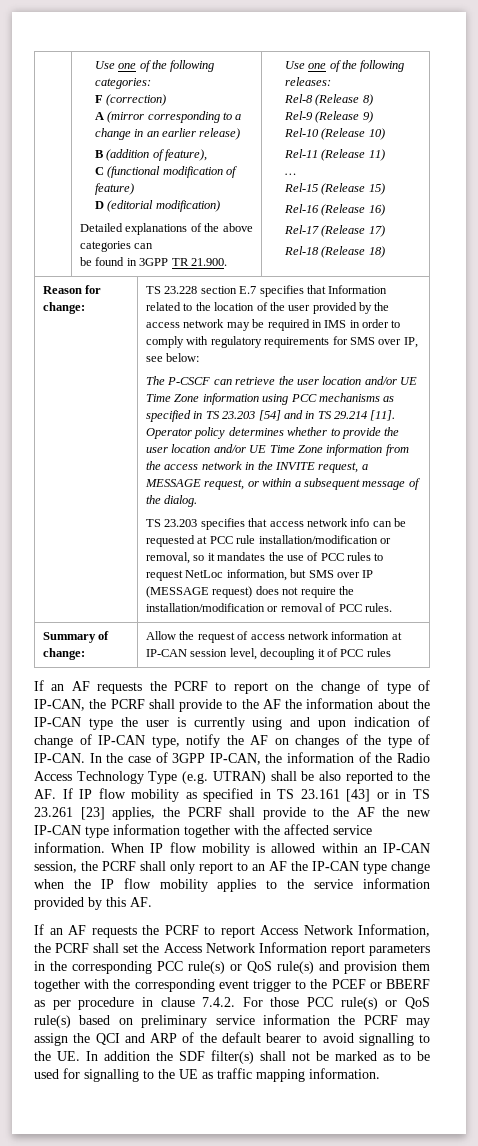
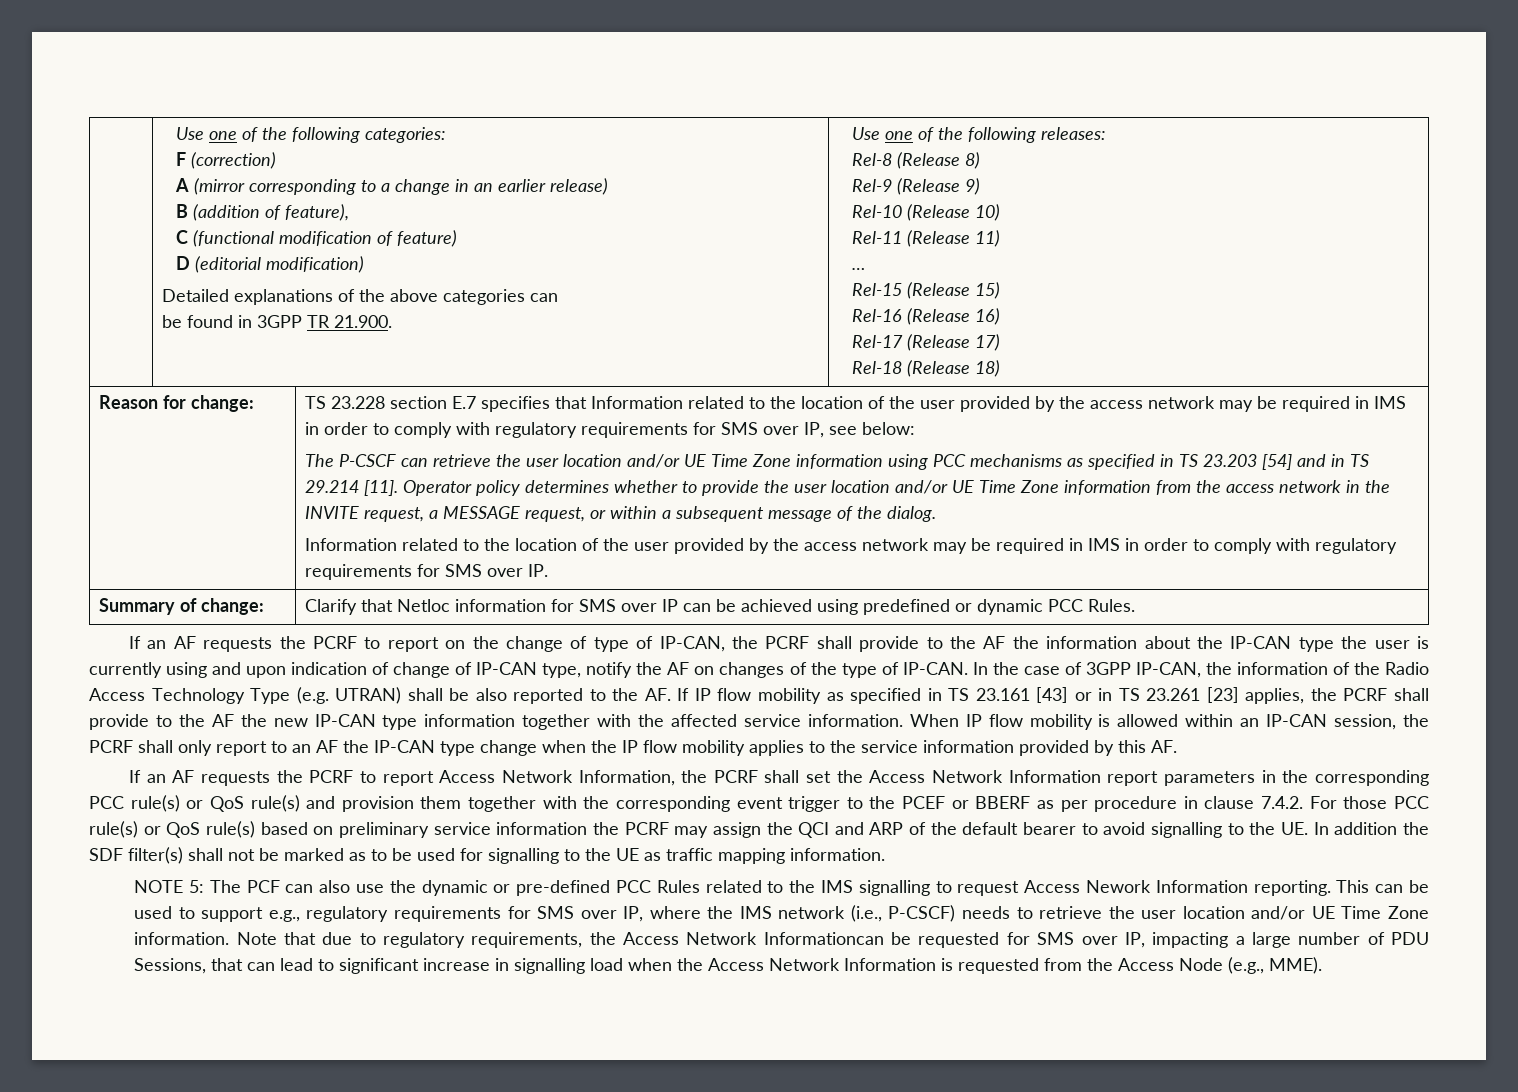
- TS 23.203 specifies that access network info can be requested at PCC rule installation/modification or removal, so it mandates the use of PCC rules to request NetLoc information, but SMS over IP (MESSAGE request) does not require the installation/modification or removal of PCC rules.
- Summary of change: | Allow the request of access network information at IP-CAN session level, decoupling it of PCC rules
+ Information related to the location of the user provided by the access network may be required in IMS in order to comply with regulatory requirements for SMS over IP.
+ Summary of change: | Clarify that Netloc information for SMS over IP can be achieved using predefined or dynamic PCC Rules.
+ NOTE 5: The PCF can also use the dynamic or pre-defined PCC Rules related to the IMS signalling to request Access Nework Information reporting. This can be used to support e.g., regulatory requirements for SMS over IP, where the IMS network (i.e., P-CSCF) needs to retrieve the user location and/or UE Time Zone information. Note that due to regulatory requirements, the Access Network Informationcan be requested for SMS over IP, impacting a large number of PDU Sessions, that can lead to significant increase in signalling load when the Access Network Information is requested from the Access Node (e.g., MME).

